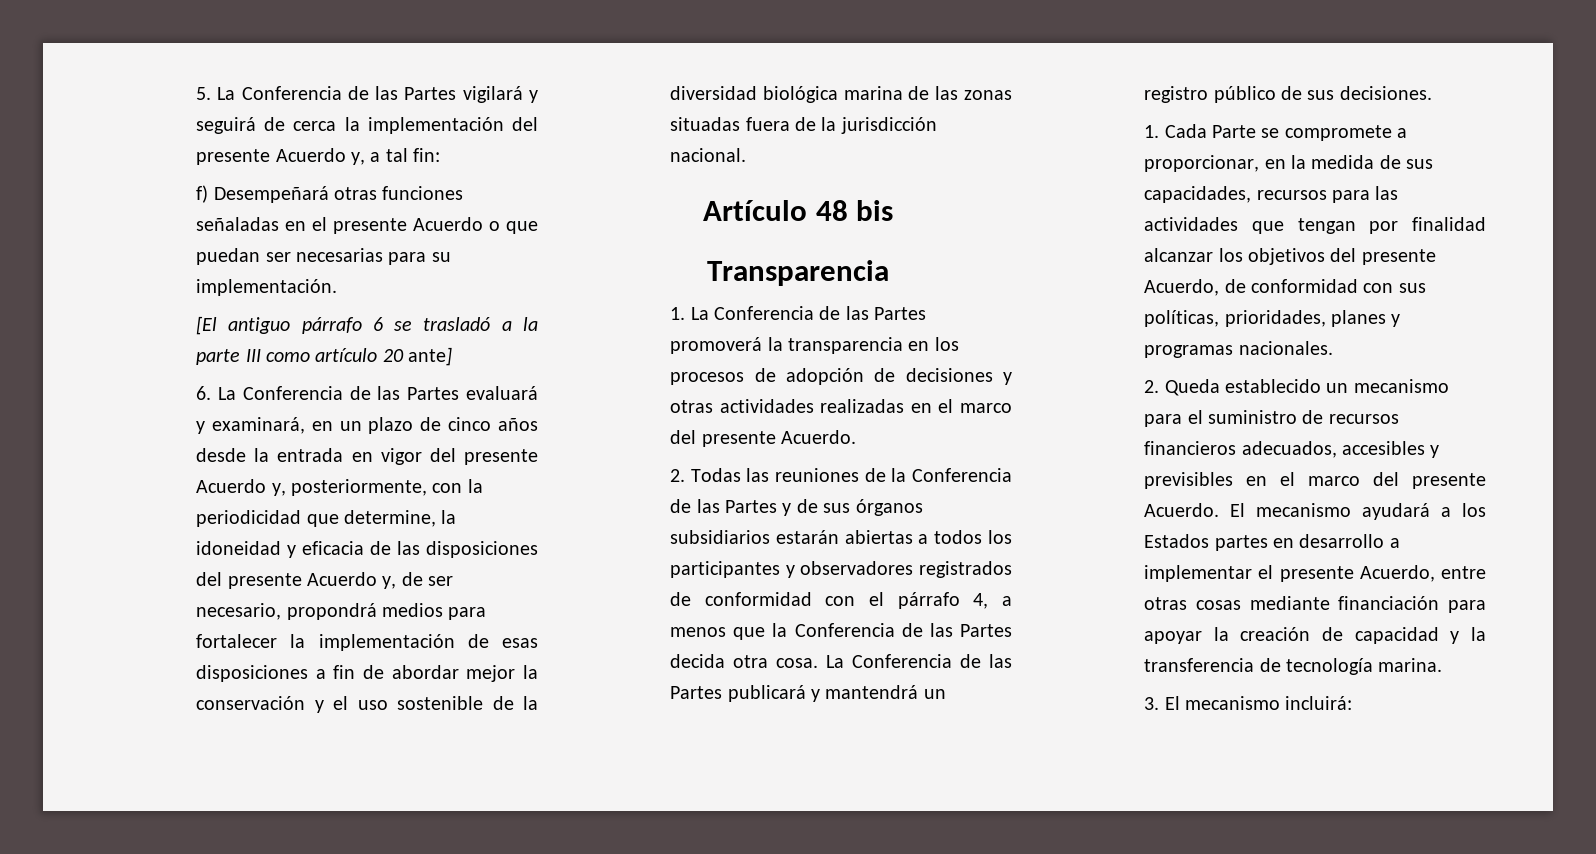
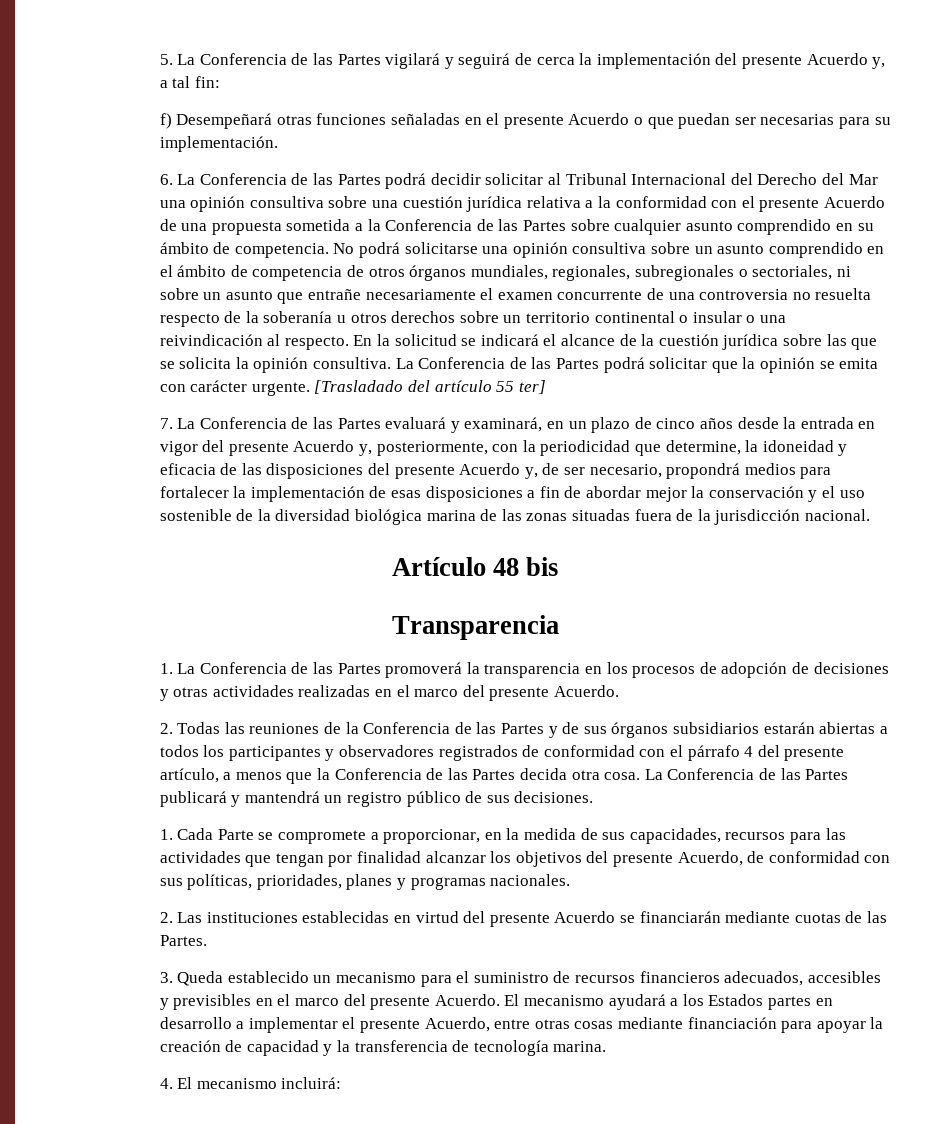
- [El antiguo párrafo 6 se trasladó a la parte III como artículo 20 ante]
- 6. La Conferencia de las Partes evaluará y examinará, en un plazo de cinco años desde la entrada en vigor del presente Acuerdo y, posteriormente, con la periodicidad que determine, la idoneidad y eficacia de las disposiciones del presente Acuerdo y, de ser necesario, propondrá medios para fortalecer la implementación de esas disposiciones a fin de abordar mejor la conservación y el uso sostenible de la diversidad biológica marina de las zonas situadas fuera de la jurisdicción nacional.
+ 6. La Conferencia de las Partes podrá decidir solicitar al Tribunal Internacional del Derecho del Mar una opinión consultiva sobre una cuestión jurídica relativa a la conformidad con el presente Acuerdo de una propuesta sometida a la Conferencia de las Partes sobre cualquier asunto comprendido en su ámbito de competencia. No podrá solicitarse una opinión consultiva sobre un asunto comprendido en el ámbito de competencia de otros órganos mundiales, regionales, subregionales o sectoriales, ni sobre un asunto que entrañe necesariamente el examen concurrente de una controversia no resuelta respecto de la soberanía u otros derechos sobre un territorio continental o insular o una reivindicación al respecto. En la solicitud se indicará el alcance de la cuestión jurídica sobre las que se solicita la opinión consultiva. La Conferencia de las Partes podrá solicitar que la opinión se emita con carácter urgente. [Trasladado del artículo 55 ter]
+ 7. La Conferencia de las Partes evaluará y examinará, en un plazo de cinco años desde la entrada en vigor del presente Acuerdo y, posteriormente, con la periodicidad que determine, la idoneidad y eficacia de las disposiciones del presente Acuerdo y, de ser necesario, propondrá medios para fortalecer la implementación de esas disposiciones a fin de abordar mejor la conservación y el uso sostenible de la diversidad biológica marina de las zonas situadas fuera de la jurisdicción nacional.
- 2. Todas las reuniones de la Conferencia de las Partes y de sus órganos subsidiarios estarán abiertas a todos los participantes y observadores registrados de conformidad con el párrafo 4, a menos que la Conferencia de las Partes decida otra cosa.
+ 2. Todas las reuniones de la Conferencia de las Partes y de sus órganos subsidiarios estarán abiertas a todos los participantes y observadores registrados de conformidad con el párrafo 4 del presente artículo, a menos que la Conferencia de las Partes decida otra cosa.
- 2. Queda establecido un mecanismo para el suministro de recursos financieros adecuados, accesibles y previsibles en el marco del presente Acuerdo.
+ 2. Las instituciones establecidas en virtud del presente Acuerdo se financiarán mediante cuotas de las Partes.
+ 3. Queda establecido un mecanismo para el suministro de recursos financieros adecuados, accesibles y previsibles en el marco del presente Acuerdo.
- 3. El mecanismo incluirá:
+ 4. El mecanismo incluirá:

